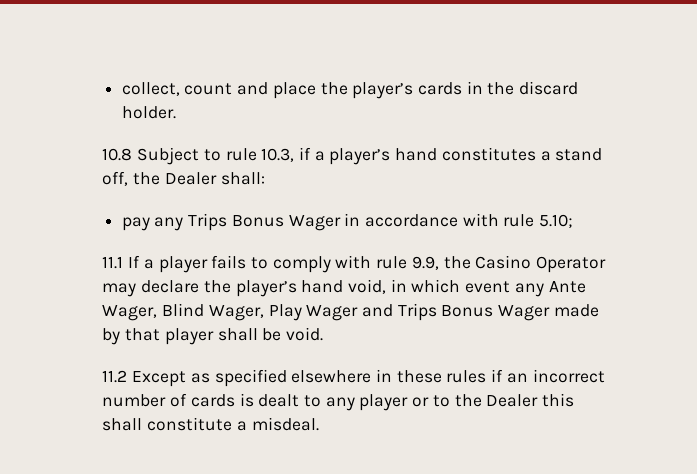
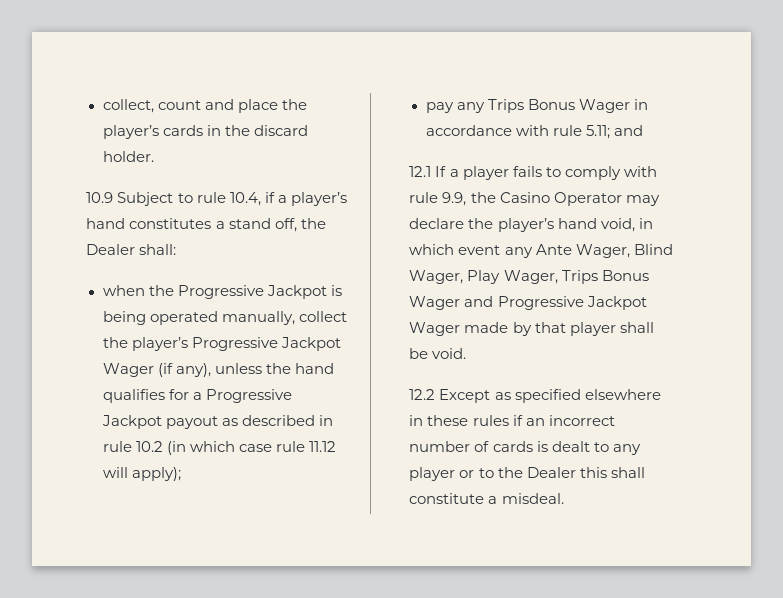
- 10.8 Subject to rule 10.3, if a player’s hand constitutes a stand off, the Dealer shall:
+ 10.9 Subject to rule 10.4, if a player’s hand constitutes a stand off, the Dealer shall:
+ when the Progressive Jackpot is being operated manually, collect the player’s Progressive Jackpot Wager (if any), unless the hand qualifies for a Progressive Jackpot payout as described in rule 10.2 (in which case rule 11.12 will apply);
- pay any Trips Bonus Wager in accordance with rule 5.10;
- 11.1 If a player fails to comply with rule 9.9, the Casino Operator may declare the player’s hand void, in which event any Ante Wager, Blind Wager, Play Wager and Trips Bonus Wager made by that player shall be void.
+ pay any Trips Bonus Wager in accordance with rule 5.11; and
+ 12.1 If a player fails to comply with rule 9.9, the Casino Operator may declare the player’s hand void, in which event any Ante Wager, Blind Wager, Play Wager, Trips Bonus Wager and Progressive Jackpot Wager made by that player shall be void.
- 11.2 Except as specified elsewhere in these rules if an incorrect number of cards is dealt to any player or to the Dealer this shall constitute a misdeal.
+ 12.2 Except as specified elsewhere in these rules if an incorrect number of cards is dealt to any player or to the Dealer this shall constitute a misdeal.

